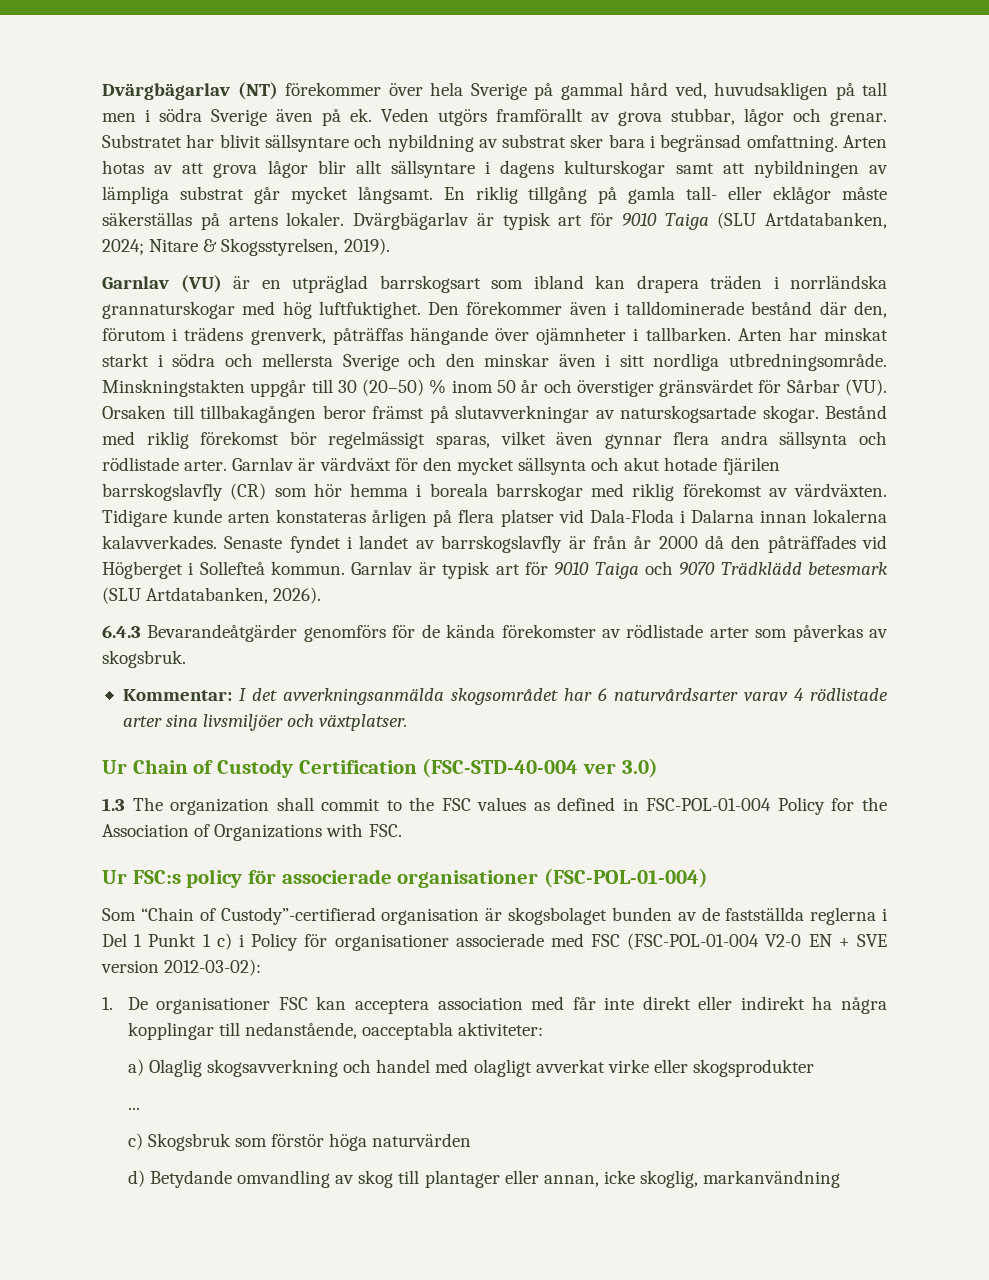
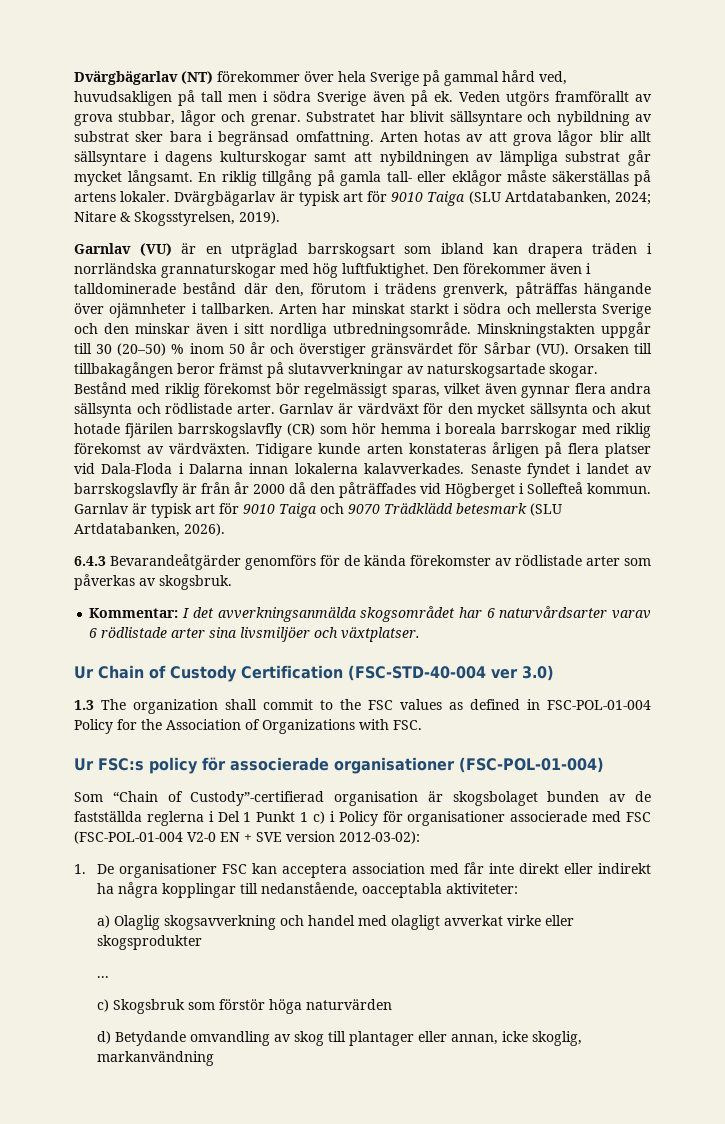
- Kommentar: I det avverkningsanmälda skogsområdet har 6 naturvårdsarter varav 4 rödlistade arter sina livsmiljöer och växtplatser.
+ Kommentar: I det avverkningsanmälda skogsområdet har 6 naturvårdsarter varav 6 rödlistade arter sina livsmiljöer och växtplatser.

